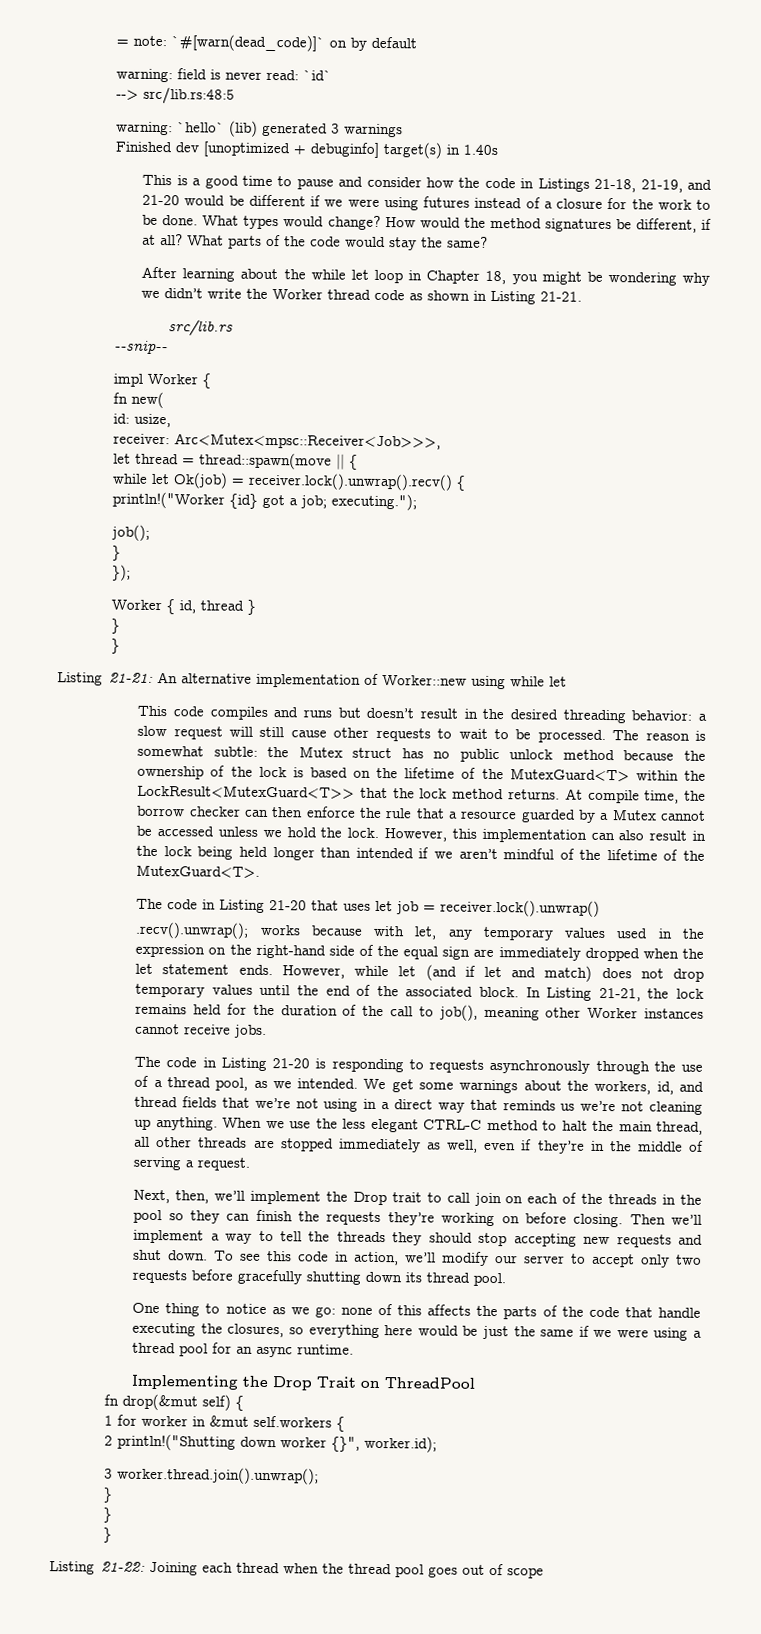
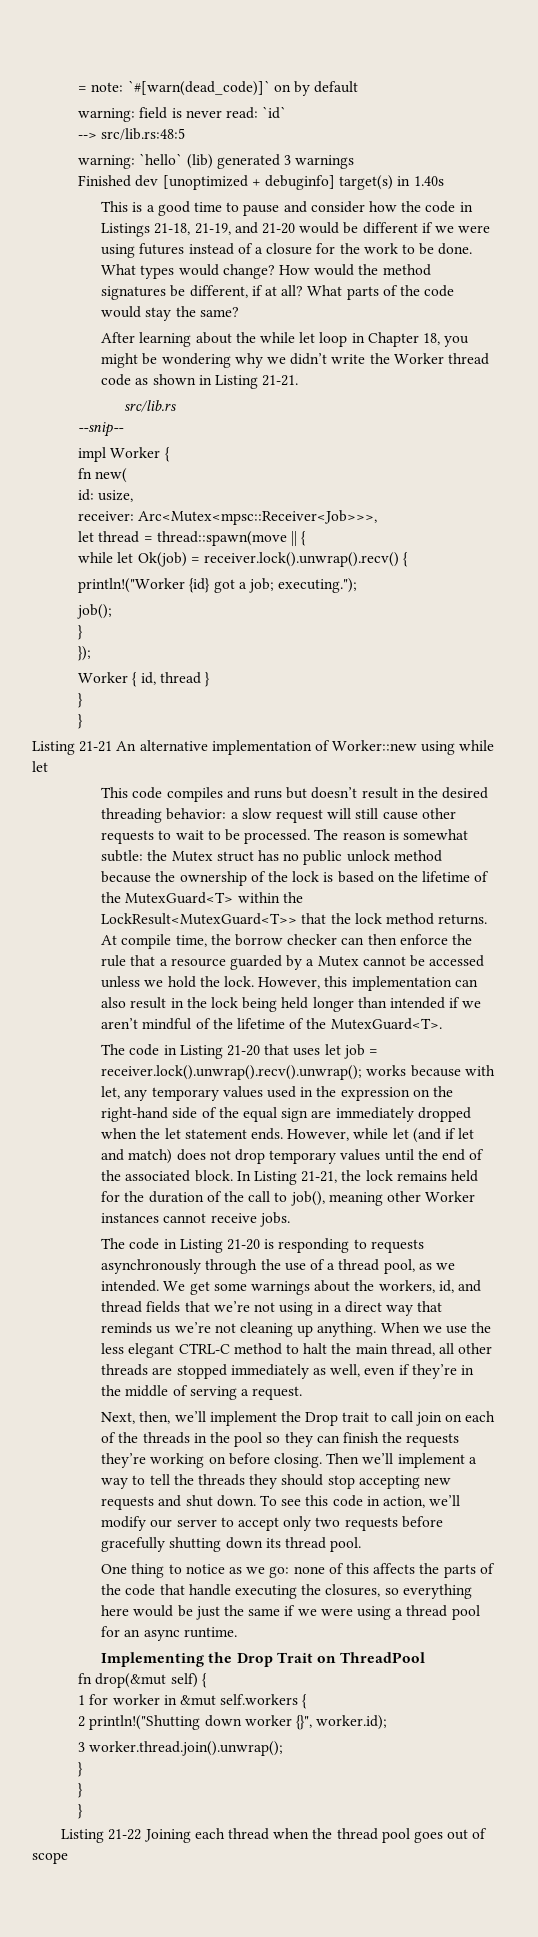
- Listing 21-21: An alternative implementation of Worker::new using while let
+ Listing 21-21 An alternative implementation of Worker::new using while let
- The code in Listing 21-20 that uses let job = receiver.lock().unwrap()
- .recv().unwrap(); works because with let, any temporary values used in the expression on the right-hand side of the equal sign are immediately dropped when the let statement ends.
+ The code in Listing 21-20 that uses let job = receiver.lock().unwrap().recv().unwrap(); works because with let, any temporary values used in the expression on the right-hand side of the equal sign are immediately dropped when the let statement ends.
- Listing 21-22: Joining each thread when the thread pool goes out of scope
+ Listing 21-22 Joining each thread when the thread pool goes out of scope

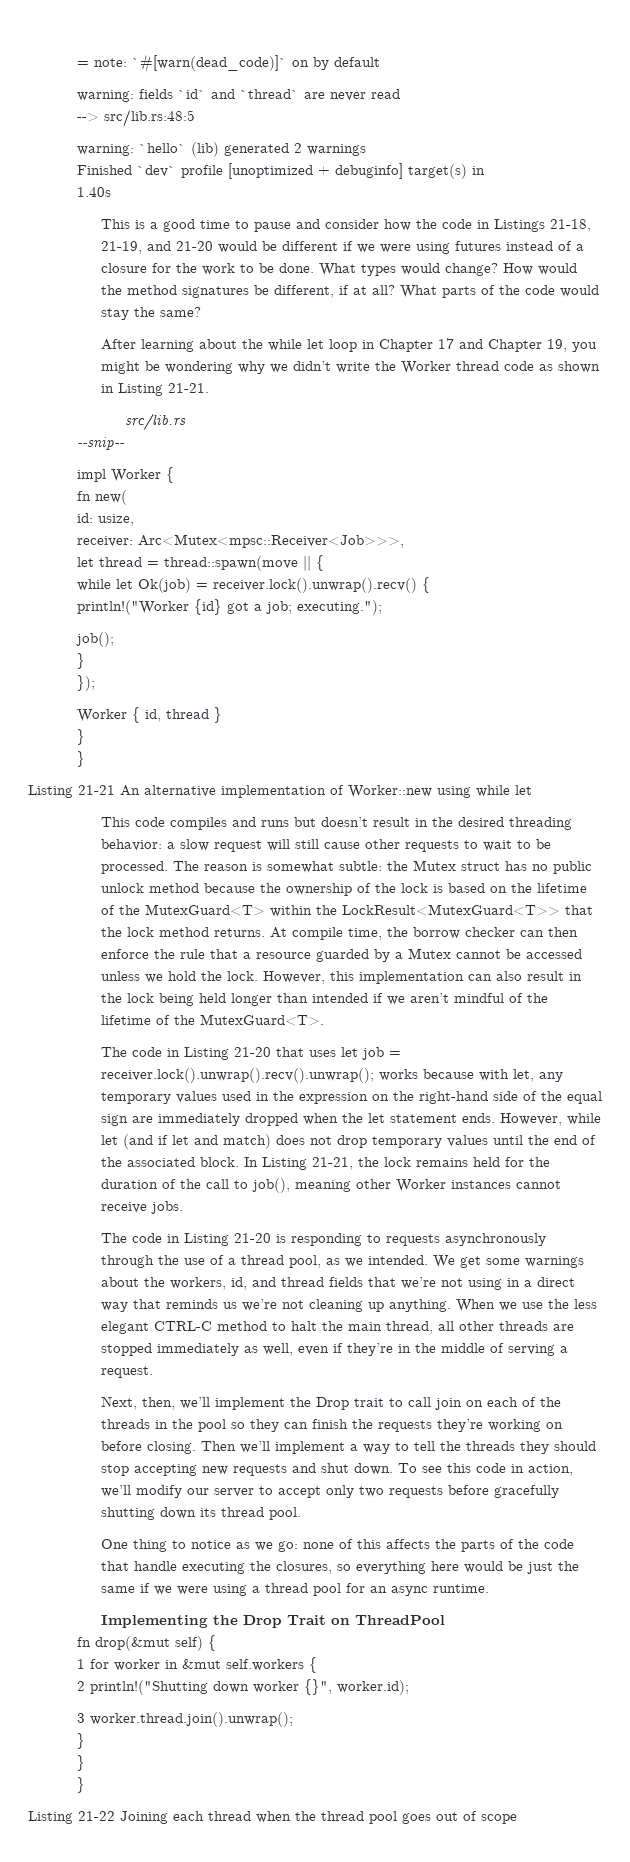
- warning: field is never read: `id`
+ warning: fields `id` and `thread` are never read
- warning: `hello` (lib) generated 3 warnings
+ warning: `hello` (lib) generated 2 warnings
- Finished dev [unoptimized + debuginfo] target(s) in 1.40s
+ Finished `dev` profile [unoptimized + debuginfo] target(s) in
+ 1.40s
- After learning about the while let loop in Chapter 18, you might be wondering why we didn’t write the Worker thread code as shown in Listing 21-21.
+ After learning about the while let loop in Chapter 17 and Chapter 19, you might be wondering why we didn’t write the Worker thread code as shown in Listing 21-21.

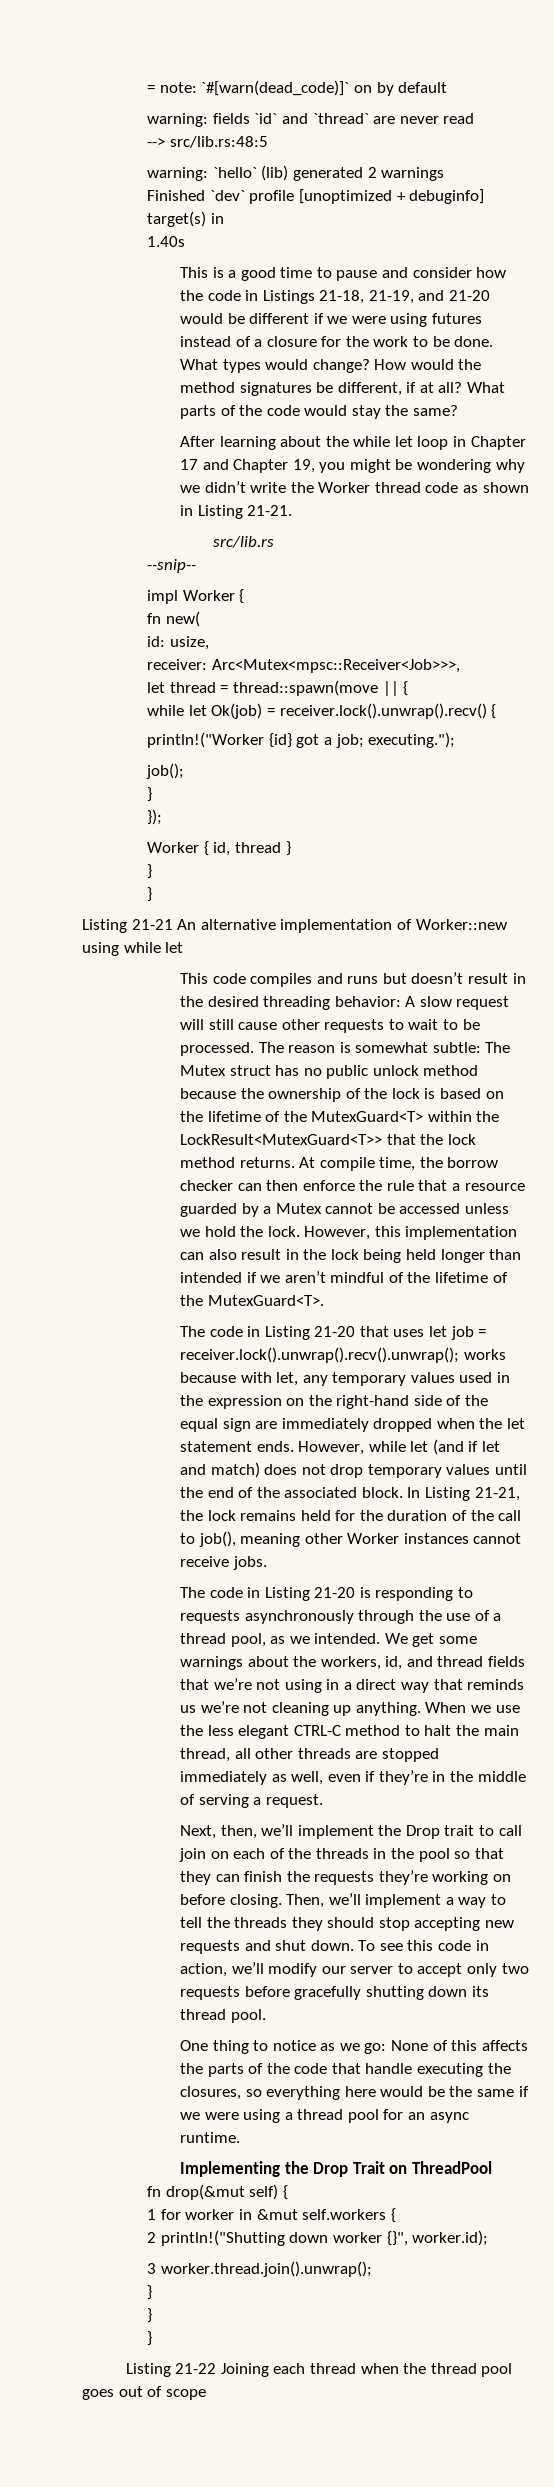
- This code compiles and runs but doesn’t result in the desired threading behavior: a slow request will still cause other requests to wait to be processed.
+ This code compiles and runs but doesn’t result in the desired threading behavior: A slow request will still cause other requests to wait to be processed.
- The reason is somewhat subtle: the Mutex struct has no public unlock method because the ownership of the lock is based on the lifetime of the MutexGuard<T> within the LockResult<MutexGuard<T>> that the lock method returns.
+ The reason is somewhat subtle: The Mutex struct has no public unlock method because the ownership of the lock is based on the lifetime of the MutexGuard<T> within the LockResult<MutexGuard<T>> that the lock method returns.
- Next, then, we’ll implement the Drop trait to call join on each of the threads in the pool so they can finish the requests they’re working on before closing.
+ Next, then, we’ll implement the Drop trait to call join on each of the threads in the pool so that they can finish the requests they’re working on before closing.
- Then we’ll implement a way to tell the threads they should stop accepting new requests and shut down.
+ Then, we’ll implement a way to tell the threads they should stop accepting new requests and shut down.
- One thing to notice as we go: none of this affects the parts of the code that handle executing the closures, so everything here would be just the same if we were using a thread pool for an async runtime.
+ One thing to notice as we go: None of this affects the parts of the code that handle executing the closures, so everything here would be the same if we were using a thread pool for an async runtime.

